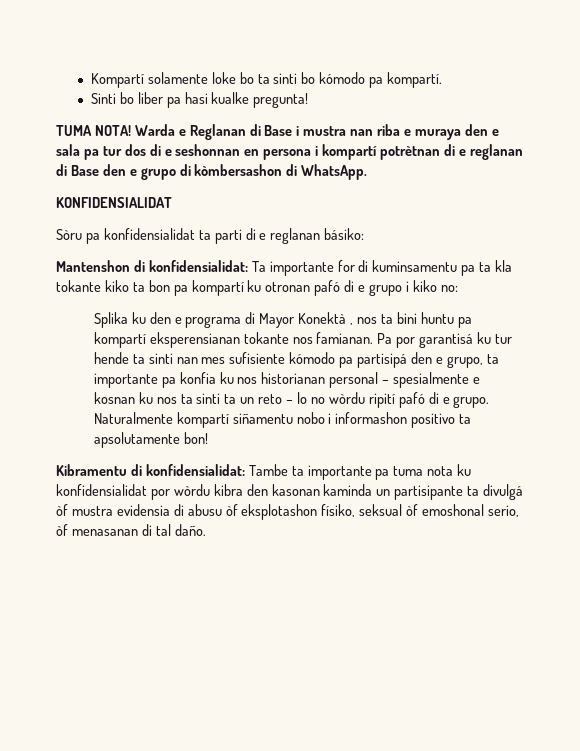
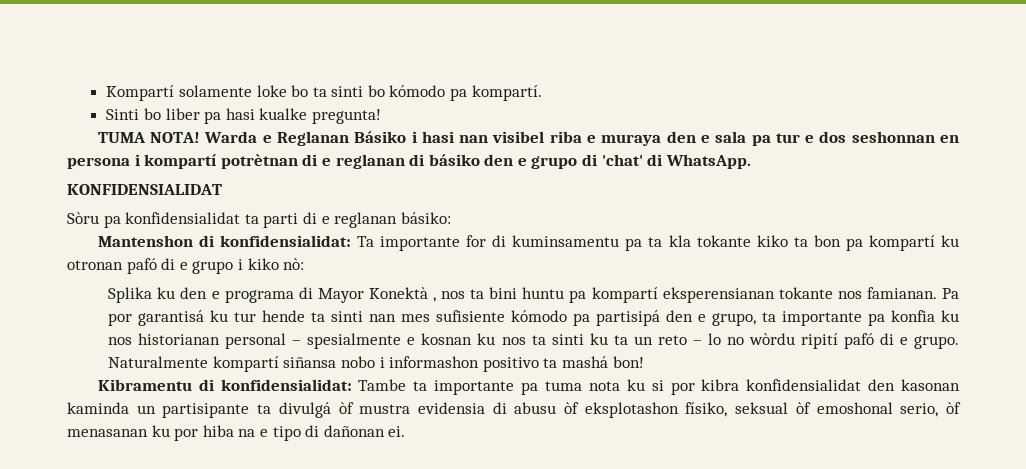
- Warda e Reglanan di Base i mustra nan riba e muraya den e sala pa tur dos di e seshonnan en persona i kompartí potrètnan di e reglanan di Base den e grupo di kòmbersashon di WhatsApp.
+ Warda e Reglanan Básiko i hasi nan visibel riba e muraya den e sala pa tur e dos seshonnan en persona i kompartí potrètnan di e reglanan di básiko den e grupo di 'chat' di WhatsApp.
- Mantenshon di konfidensialidat: Ta importante for di kuminsamentu pa ta kla tokante kiko ta bon pa kompartí ku otronan pafó di e grupo i kiko no:
+ Mantenshon di konfidensialidat: Ta importante for di kuminsamentu pa ta kla tokante kiko ta bon pa kompartí ku otronan pafó di e grupo i kiko nò:
- Pa por garantisá ku tur hende ta sinti nan mes sufisiente kómodo pa partisipá den e grupo, ta importante pa konfia ku nos historianan personal – spesialmente e kosnan ku nos ta sinti ta un reto – lo no wòrdu ripití pafó di e grupo.
+ Pa por garantisá ku tur hende ta sinti nan mes sufisiente kómodo pa partisipá den e grupo, ta importante pa konfia ku nos historianan personal – spesialmente e kosnan ku nos ta sinti ku ta un reto – lo no wòrdu ripití pafó di e grupo.
- Naturalmente kompartí siñamentu nobo i informashon positivo ta apsolutamente bon!
+ Naturalmente kompartí siñansa nobo i informashon positivo ta mashá bon!
- Kibramentu di konfidensialidat: Tambe ta importante pa tuma nota ku konfidensialidat por wòrdu kibra den kasonan kaminda un partisipante ta divulgá òf mustra evidensia di abusu òf eksplotashon físiko, seksual òf emoshonal serio, òf menasanan di tal daño.
+ Kibramentu di konfidensialidat: Tambe ta importante pa tuma nota ku si por kibra konfidensialidat den kasonan kaminda un partisipante ta divulgá òf mustra evidensia di abusu òf eksplotashon físiko, seksual òf emoshonal serio, òf menasanan ku por hiba na e tipo di dañonan ei.

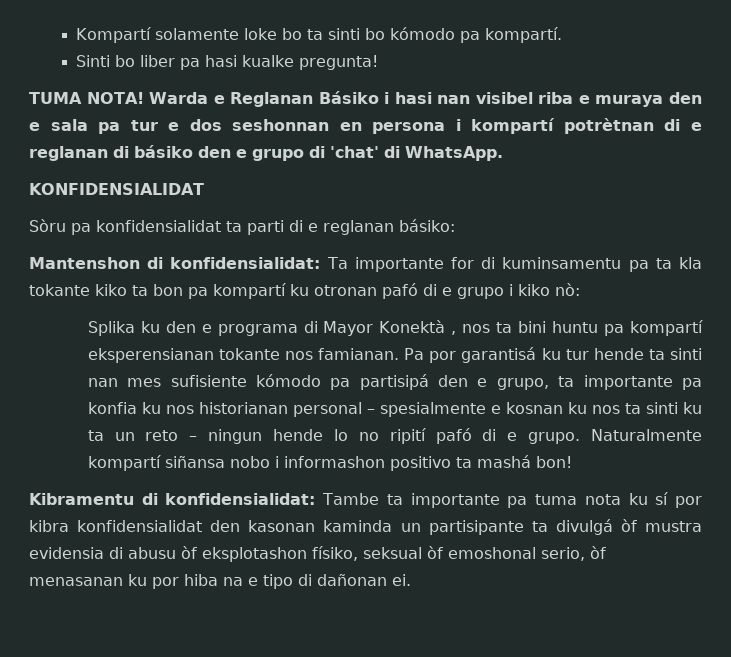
- Pa por garantisá ku tur hende ta sinti nan mes sufisiente kómodo pa partisipá den e grupo, ta importante pa konfia ku nos historianan personal – spesialmente e kosnan ku nos ta sinti ku ta un reto – lo no wòrdu ripití pafó di e grupo.
+ Pa por garantisá ku tur hende ta sinti nan mes sufisiente kómodo pa partisipá den e grupo, ta importante pa konfia ku nos historianan personal – spesialmente e kosnan ku nos ta sinti ku ta un reto – ningun hende lo no ripití pafó di e grupo.
- Kibramentu di konfidensialidat: Tambe ta importante pa tuma nota ku si por kibra konfidensialidat den kasonan kaminda un partisipante ta divulgá òf mustra evidensia di abusu òf eksplotashon físiko, seksual òf emoshonal serio, òf menasanan ku por hiba na e tipo di dañonan ei.
+ Kibramentu di konfidensialidat: Tambe ta importante pa tuma nota ku sí por kibra konfidensialidat den kasonan kaminda un partisipante ta divulgá òf mustra evidensia di abusu òf eksplotashon físiko, seksual òf emoshonal serio, òf menasanan ku por hiba na e tipo di dañonan ei.

